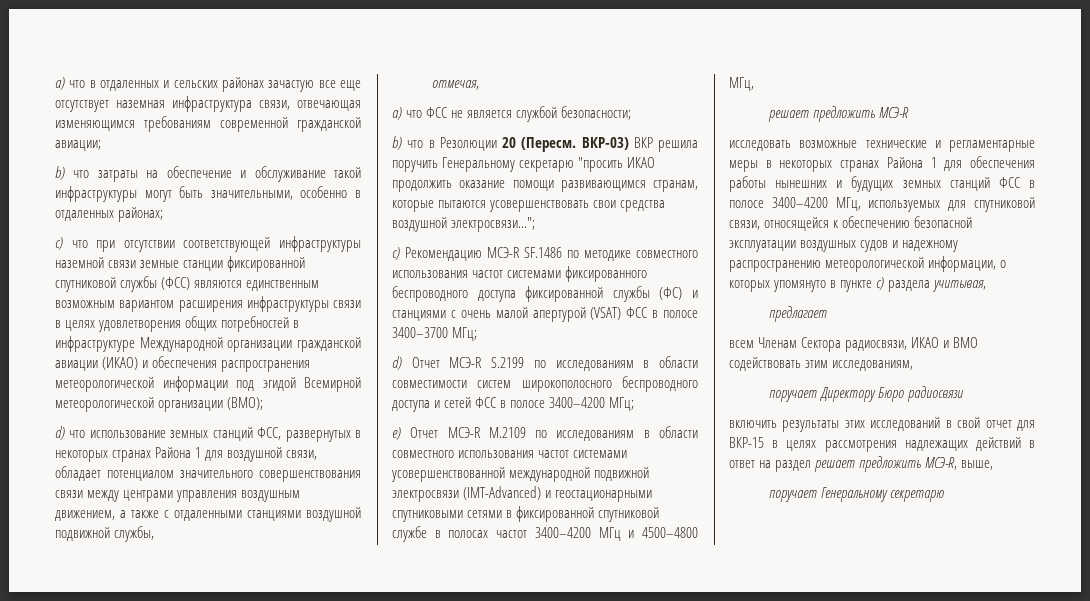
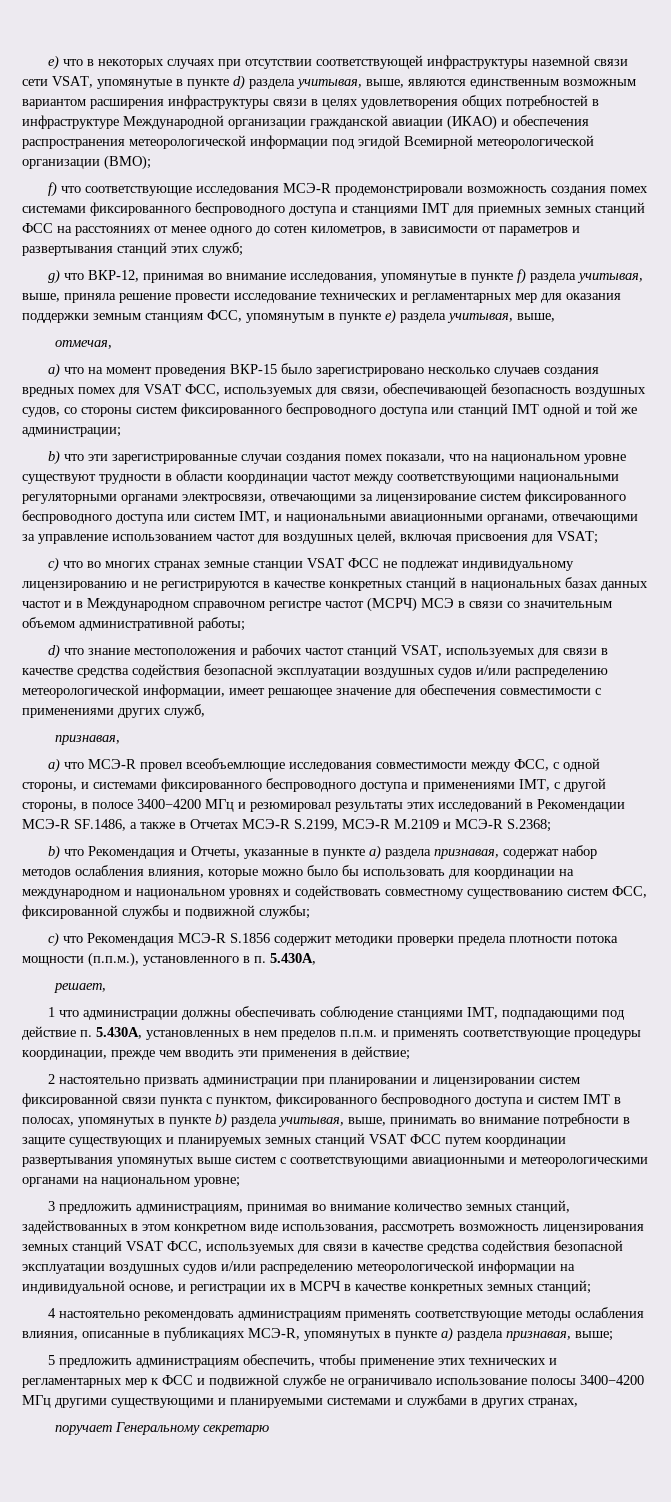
- a) что в отдаленных и сельских районах зачастую все еще отсутствует наземная инфраструктура связи, отвечающая изменяющимся требованиям современной гражданской авиации;
- b) что затраты на обеспечение и обслуживание такой инфраструктуры могут быть значительными, особенно в отдаленных районах;
- c) что при отсутствии соответствующей инфраструктуры наземной связи земные станции фиксированной спутниковой службы (ФСС) являются единственным возможным вариантом расширения инфраструктуры связи в целях удовлетворения общих потребностей в инфраструктуре Международной организации гражданской авиации (ИКАО) и обеспечения распространения метеорологической информации под эгидой Всемирной метеорологической организации (ВМО);
+ e) что в некоторых случаях при отсутствии соответствующей инфраструктуры наземной связи сети VSAT, упомянутые в пункте d) раздела учитывая, выше, являются единственным возможным вариантом расширения инфраструктуры связи в целях удовлетворения общих потребностей в инфраструктуре Международной организации гражданской авиации (ИКАО) и обеспечения распространения метеорологической информации под эгидой Всемирной метеорологической организации (ВМО);
- d) что использование земных станций ФСС, развернутых в некоторых странах Района 1 для воздушной связи, обладает потенциалом значительного совершенствования связи между центрами управления воздушным движением, а также с отдаленными станциями воздушной подвижной службы,
+ f) что соответствующие исследования МСЭ-R продемонстрировали возможность создания помех системами фиксированного беспроводного доступа и станциями IMT для приемных земных станций ФСС на расстояниях от менее одного до сотен километров, в зависимости от параметров и развертывания станций этих служб;
+ g) что ВКР-12, принимая во внимание исследования, упомянутые в пункте f) раздела учитывая, выше, приняла решение провести исследование технических и регламентарных мер для оказания поддержки земным станциям ФСС, упомянутым в пункте e) раздела учитывая, выше,
  отмечая,
- a) что ФСС не является службой безопасности;
- b) что в Резолюции 20 (Пересм. ВКР-03) ВКР решила поручить Генеральному секретарю "просить ИКАО продолжить оказание помощи развивающимся странам, которые пытаются усовершенствовать свои средства воздушной электросвязи...";
- c) Рекомендацию МСЭ-R SF.1486 по методике совместного использования частот системами фиксированного беспроводного доступа фиксированной службы (ФС) и станциями с очень малой апертурой (VSAT) ФСС в полосе 3400–3700 МГц;
- d) Отчет МСЭ-R S.2199 по исследованиям в области совместимости систем широкополосного беспроводного доступа и сетей ФСС в полосе 3400–4200 МГц;
- e) Отчет МСЭ-R M.2109 по исследованиям в области совместного использования частот системами усовершенствованной международной подвижной электросвязи (IMT-Advanced) и геостационарными спутниковыми сетями в фиксированной спутниковой службе в полосах частот 3400–4200 МГц и 4500–4800 МГц,
- решает предложить МСЭ-R
- исследовать возможные технические и регламентарные меры в некоторых странах Района 1 для обеспечения работы нынешних и будущих земных станций ФСС в полосе 3400–4200 МГц, используемых для спутниковой связи, относящейся к обеспечению безопасной эксплуатации воздушных судов и надежному распространению метеорологической информации, о которых упомянуто в пункте c) раздела учитывая,
- предлагает
- всем Членам Сектора радиосвязи, ИКАО и ВМО содействовать этим исследованиям,
- поручает Директору Бюро радиосвязи
- включить результаты этих исследований в свой отчет для ВКР-15 в целях рассмотрения надлежащих действий в ответ на раздел решает предложить МСЭ-R, выше,
+ a) что на момент проведения ВКР-15 было зарегистрировано несколько случаев создания вредных помех для VSAT ФСС, используемых для связи, обеспечивающей безопасность воздушных судов, со стороны систем фиксированного беспроводного доступа или станций IMT одной и той же администрации;
+ b) что эти зарегистрированные случаи создания помех показали, что на национальном уровне существуют трудности в области координации частот между соответствующими национальными регуляторными органами электросвязи, отвечающими за лицензирование систем фиксированного беспроводного доступа или систем IMT, и национальными авиационными органами, отвечающими за управление использованием частот для воздушных целей, включая присвоения для VSAT;
+ с) что во многих странах земные станции VSAT ФСС не подлежат индивидуальному лицензированию и не регистрируются в качестве конкретных станций в национальных базах данных частот и в Международном справочном регистре частот (МСРЧ) МСЭ в связи со значительным объемом административной работы;
+ d) что знание местоположения и рабочих частот станций VSAT, используемых для связи в качестве средства содействия безопасной эксплуатации воздушных судов и/или распределению метеорологической информации, имеет решающее значение для обеспечения совместимости с применениями других служб,
+ признавая,
+ a) что МСЭ-R провел всеобъемлющие исследования совместимости между ФСС, с одной стороны, и системами фиксированного беспроводного доступа и применениями IMT, с другой стороны, в полосе 3400−4200 МГц и резюмировал результаты этих исследований в Рекомендации МСЭ-R SF.1486, а также в Отчетах МСЭ-R S.2199, МСЭ-R M.2109 и МСЭ-R S.2368;
+ b) что Рекомендация и Отчеты, указанные в пункте a) раздела признавая, содержат набор методов ослабления влияния, которые можно было бы использовать для координации на международном и национальном уровнях и содействовать совместному существованию систем ФСС, фиксированной службы и подвижной службы;
+ с) что Рекомендация МСЭ-R S.1856 содержит методики проверки предела плотности потока мощности (п.п.м.), установленного в п. 5.430А,
+ решает,
+ 1 что администрации должны обеспечивать соблюдение станциями IMT, подпадающими под действие п. 5.430А, установленных в нем пределов п.п.м. и применять соответствующие процедуры координации, прежде чем вводить эти применения в действие;
+ 2 настоятельно призвать администрации при планировании и лицензировании систем фиксированной связи пункта с пунктом, фиксированного беспроводного доступа и систем IMT в полосах, упомянутых в пункте b) раздела учитывая, выше, принимать во внимание потребности в защите существующих и планируемых земных станций VSAT ФСС путем координации развертывания упомянутых выше систем с соответствующими авиационными и метеорологическими органами на национальном уровне;
+ 3 предложить администрациям, принимая во внимание количество земных станций, задействованных в этом конкретном виде использования, рассмотреть возможность лицензирования земных станций VSAT ФСС, используемых для связи в качестве средства содействия безопасной эксплуатации воздушных судов и/или распределению метеорологической информации на индивидуальной основе, и регистрации их в МСРЧ в качестве конкретных земных станций;
+ 4 настоятельно рекомендовать администрациям применять соответствующие методы ослабления влияния, описанные в публикациях МСЭ-R, упомянутых в пункте a) раздела признавая, выше;
+ 5 предложить администрациям обеспечить, чтобы применение этих технических и регламентарных мер к ФСС и подвижной службе не ограничивало использование полосы 3400−4200 МГц другими существующими и планируемыми системами и службами в других странах,

